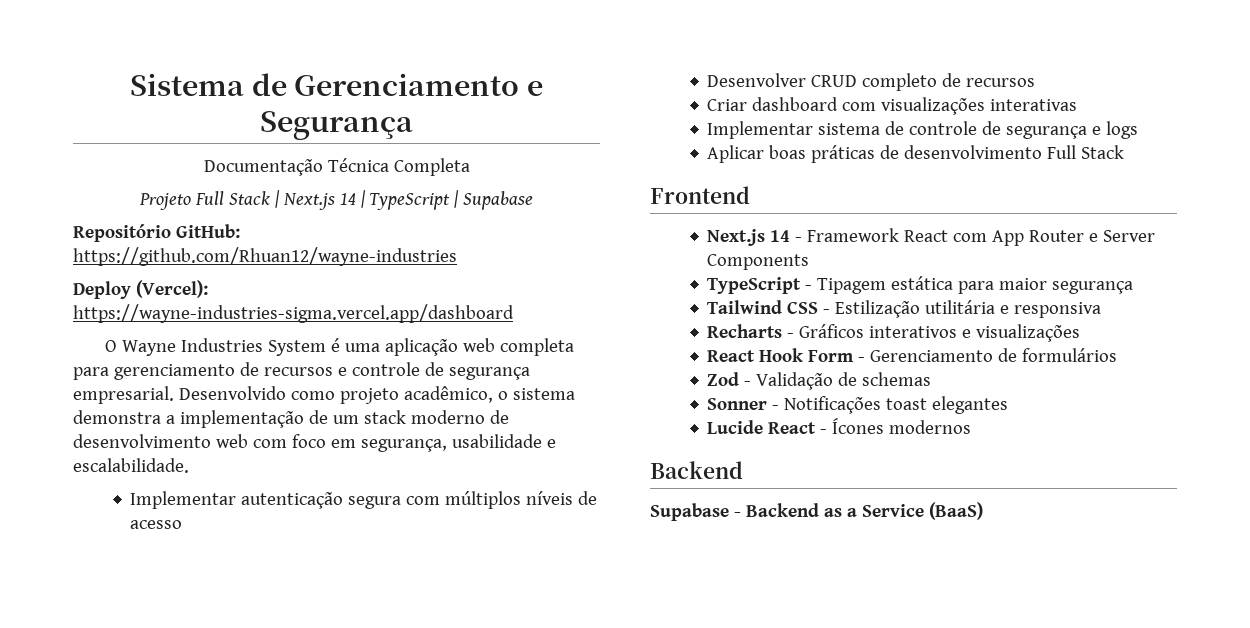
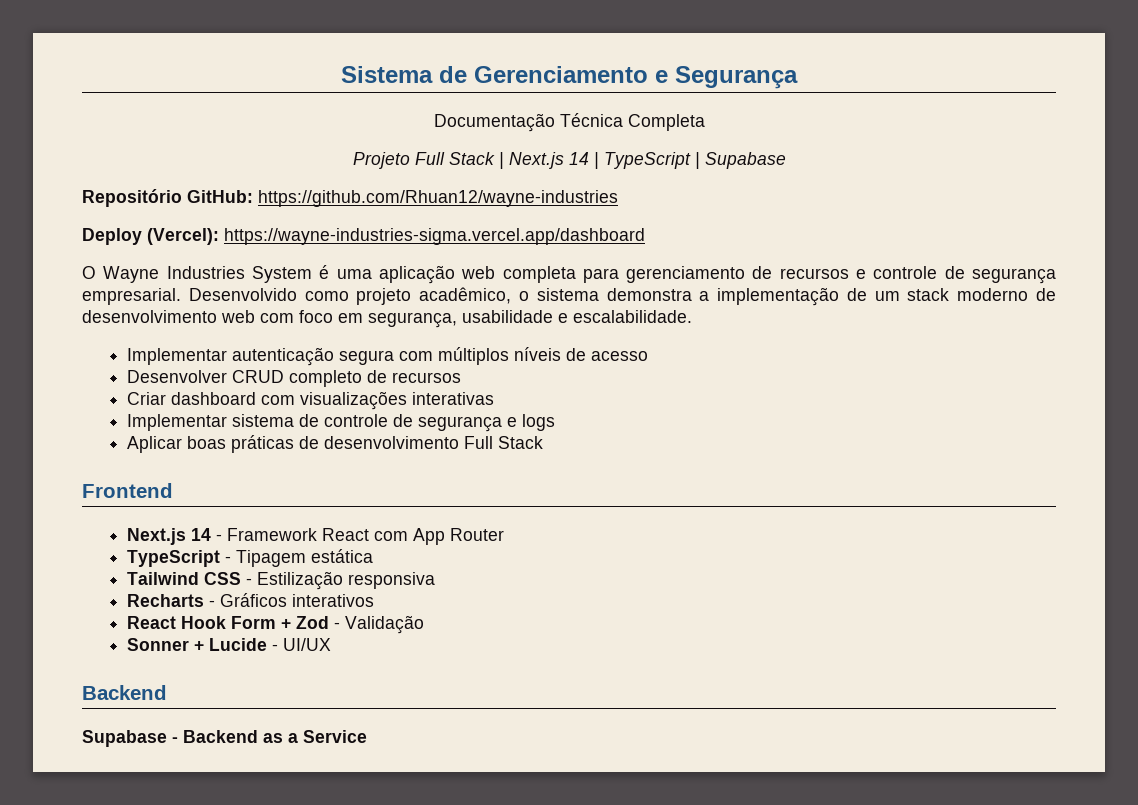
- Next.js 14 - Framework React com App Router e Server Components
+ Next.js 14 - Framework React com App Router
- TypeScript - Tipagem estática para maior segurança
+ TypeScript - Tipagem estática
- Tailwind CSS - Estilização utilitária e responsiva
+ Tailwind CSS - Estilização responsiva
- Recharts - Gráficos interativos e visualizações
+ Recharts - Gráficos interativos
- React Hook Form - Gerenciamento de formulários
- Zod - Validação de schemas
+ React Hook Form + Zod - Validação
- Sonner - Notificações toast elegantes
- Lucide React - Ícones modernos
+ Sonner + Lucide - UI/UX
- Supabase - Backend as a Service (BaaS)
+ Supabase - Backend as a Service

